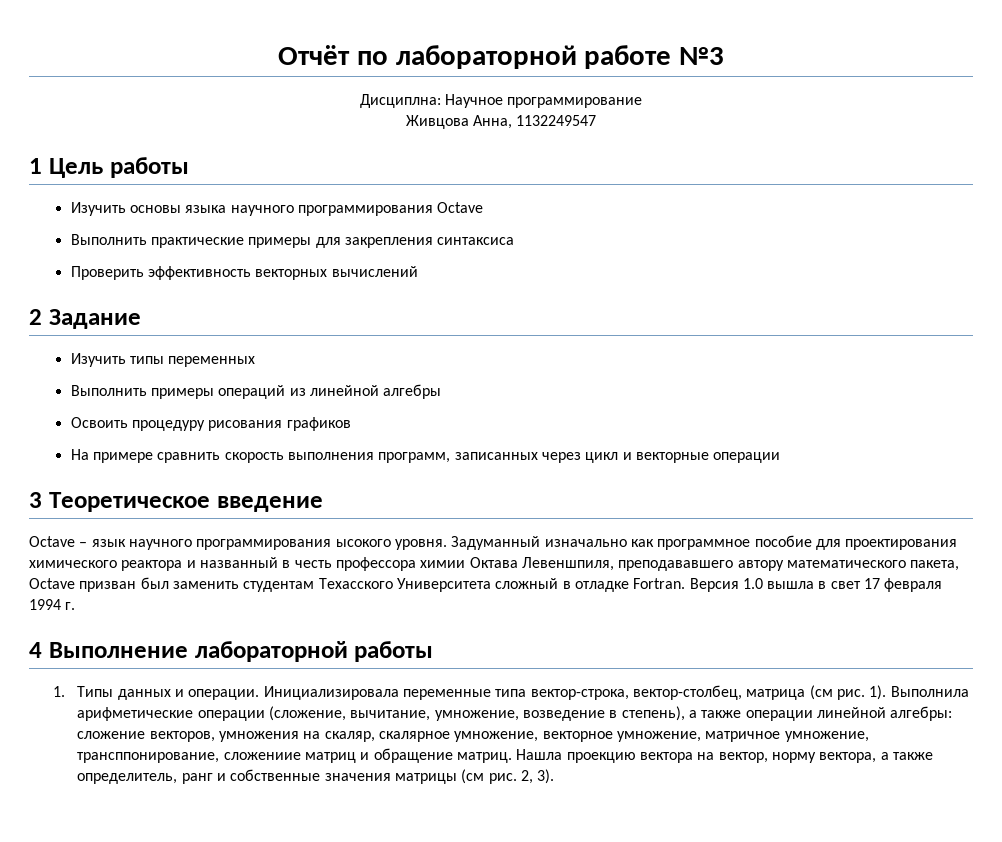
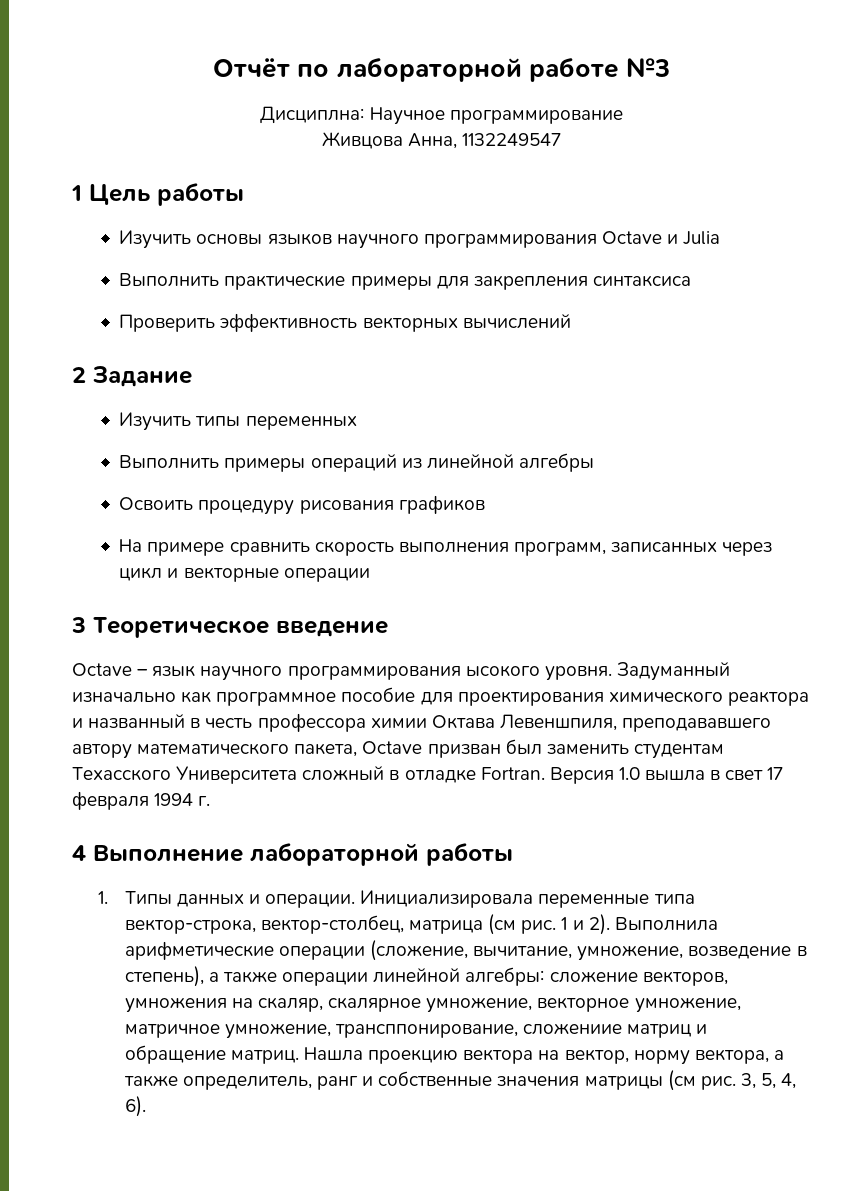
- Изучить основы языка научного программирования Octave
+ Изучить основы языков научного программирования Octave и Julia
- 1).
+ 1 и 2).
- 2, 3).
+ 3, 5, 4, 6).

